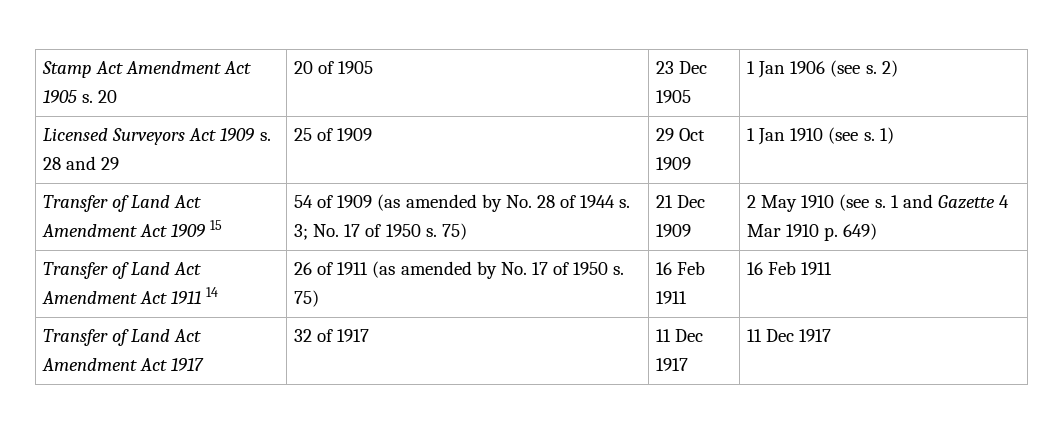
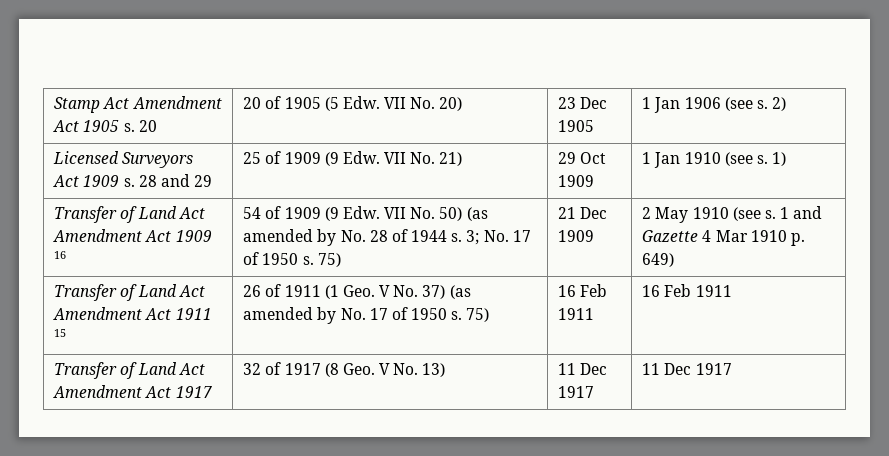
- Stamp Act Amendment Act 1905 s. 20 | 20 of 1905 | 23 Dec 1905 | 1 Jan 1906 (see s. 2)
+ Stamp Act Amendment Act 1905 s. 20 | 20 of 1905 (5 Edw. VII No. 20) | 23 Dec 1905 | 1 Jan 1906 (see s. 2)
- Licensed Surveyors Act 1909 s. 28 and 29 | 25 of 1909 | 29 Oct 1909 | 1 Jan 1910 (see s. 1)
+ Licensed Surveyors Act 1909 s. 28 and 29 | 25 of 1909 (9 Edw. VII No. 21) | 29 Oct 1909 | 1 Jan 1910 (see s. 1)
- Transfer of Land Act Amendment Act 1909 15
+ Transfer of Land Act Amendment Act 1909 16
- 54 of 1909 (as amended by No. 28 of 1944 s.
+ 54 of 1909 (9 Edw. VII No. 50) (as amended by No. 28 of 1944 s.
- Transfer of Land Act Amendment Act 1911 14 | 26 of 1911 (as amended by No. 17 of 1950 s. 75) | 16 Feb 1911 | 16 Feb 1911
+ Transfer of Land Act Amendment Act 1911 15 | 26 of 1911 (1 Geo. V No. 37) (as amended by No. 17 of 1950 s. 75) | 16 Feb 1911 | 16 Feb 1911
- Transfer of Land Act Amendment Act 1917 | 32 of 1917 | 11 Dec 1917 | 11 Dec 1917
+ Transfer of Land Act Amendment Act 1917 | 32 of 1917 (8 Geo. V No. 13) | 11 Dec 1917 | 11 Dec 1917

